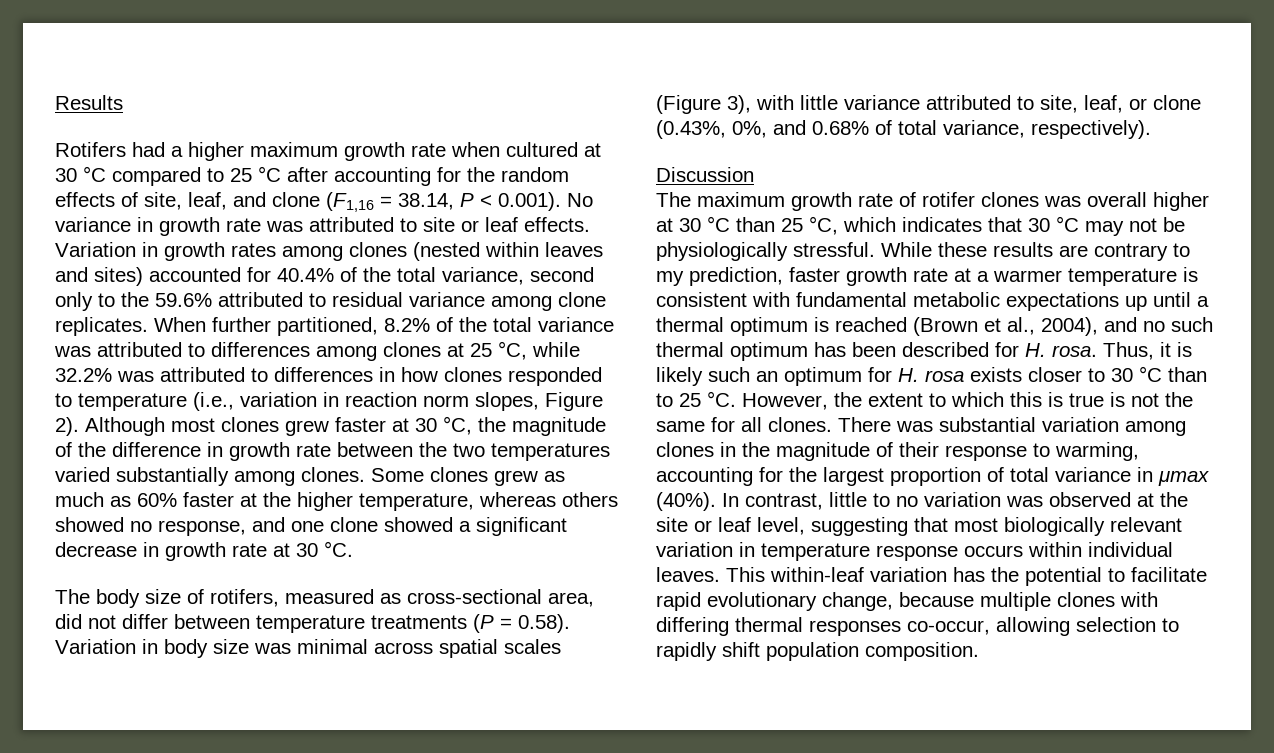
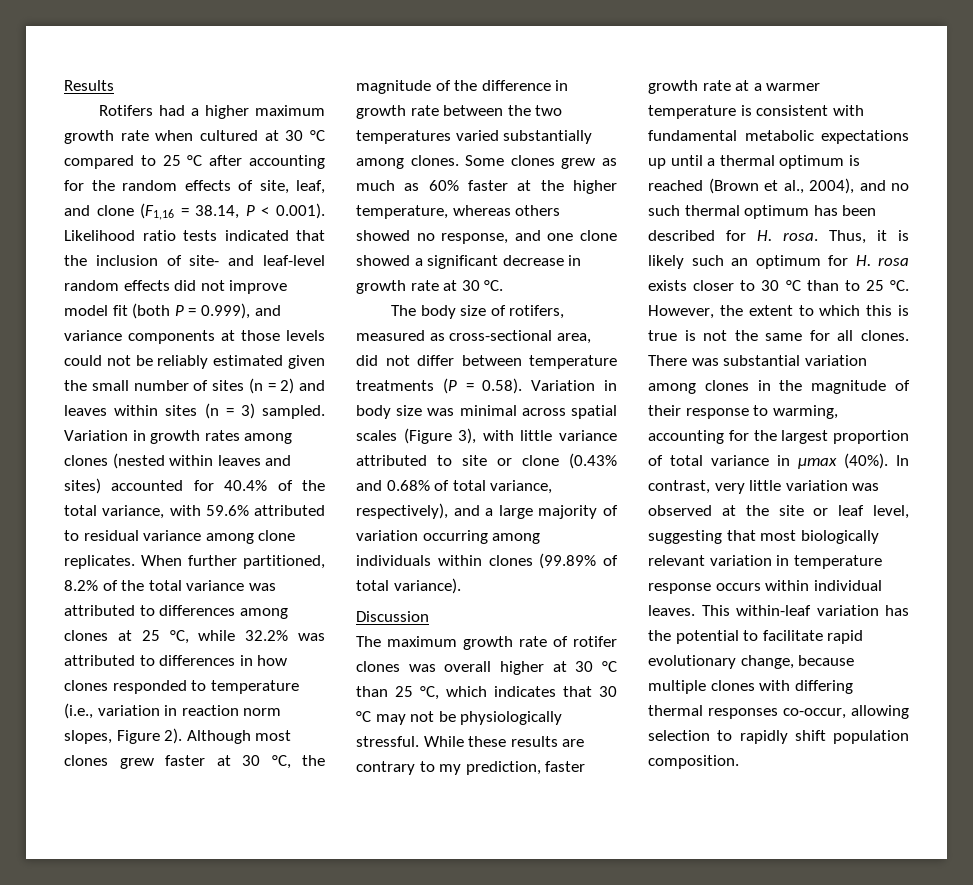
- Rotifers had a higher maximum growth rate when cultured at 30 °C compared to 25 °C after accounting for the random effects of site, leaf, and clone (F1,16 = 38.14, P < 0.001). No variance in growth rate was attributed to site or leaf effects.
+ Rotifers had a higher maximum growth rate when cultured at 30 °C compared to 25 °C after accounting for the random effects of site, leaf, and clone (F1,16 = 38.14, P < 0.001). Likelihood ratio tests indicated that the inclusion of site- and leaf-level random effects did not improve model fit (both P = 0.999), and variance components at those levels could not be reliably estimated given the small number of sites (n = 2) and leaves within sites (n = 3) sampled.
- Variation in growth rates among clones (nested within leaves and sites) accounted for 40.4% of the total variance, second only to the 59.6% attributed to residual variance among clone replicates.
+ Variation in growth rates among clones (nested within leaves and sites) accounted for 40.4% of the total variance, with 59.6% attributed to residual variance among clone replicates.
- The body size of rotifers, measured as cross-sectional area, did not differ between temperature treatments (P = 0.58). Variation in body size was minimal across spatial scales (Figure 3), with little variance attributed to site, leaf, or clone (0.43%, 0%, and 0.68% of total variance, respectively).
+ The body size of rotifers, measured as cross-sectional area, did not differ between temperature treatments (P = 0.58). Variation in body size was minimal across spatial scales (Figure 3), with little variance attributed to site or clone (0.43% and 0.68% of total variance, respectively), and a large majority of variation occurring among individuals within clones (99.89% of total variance).
- In contrast, little to no variation was observed at the site or leaf level, suggesting that most biologically relevant variation in temperature response occurs within individual leaves.
+ In contrast, very little variation was observed at the site or leaf level, suggesting that most biologically relevant variation in temperature response occurs within individual leaves.

